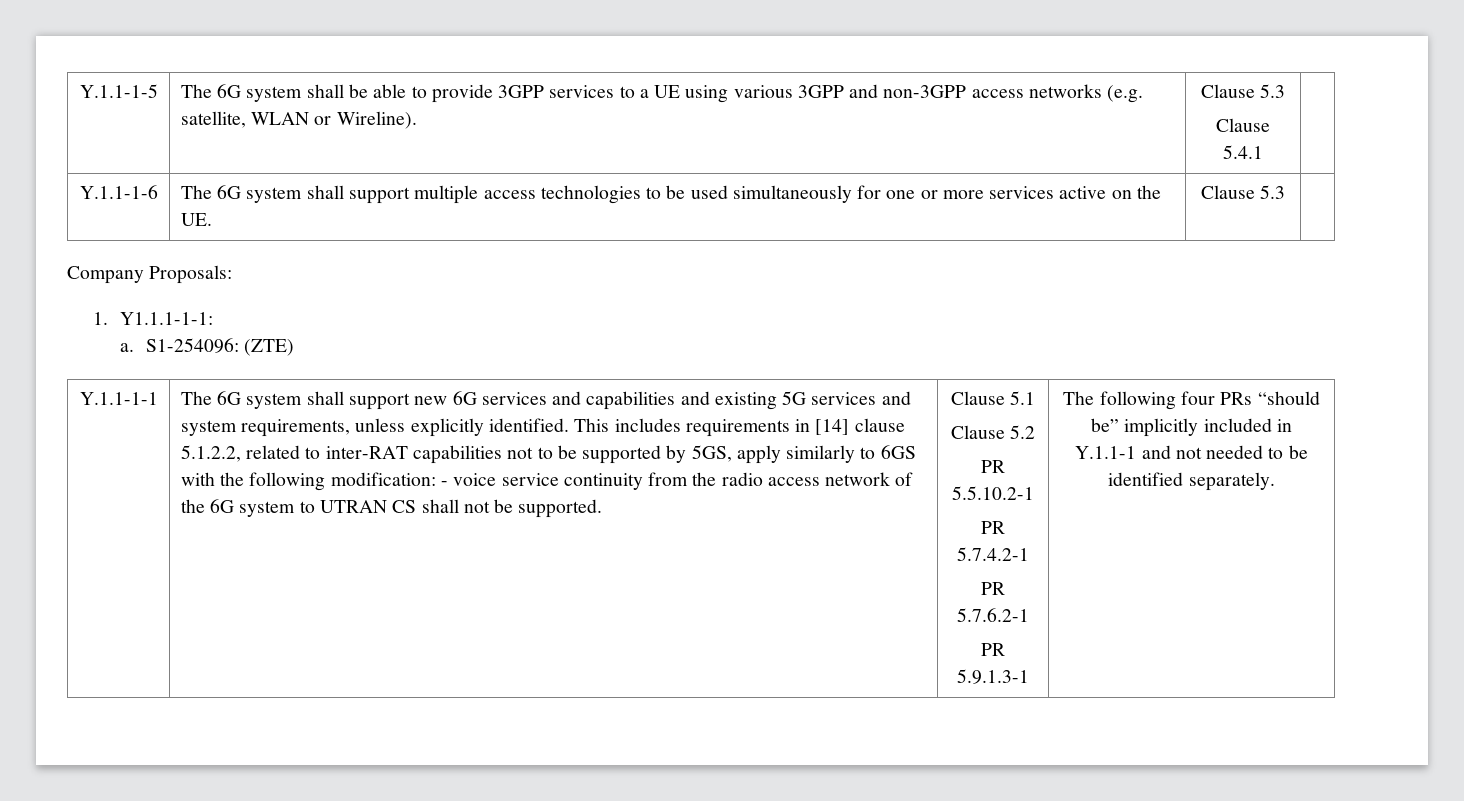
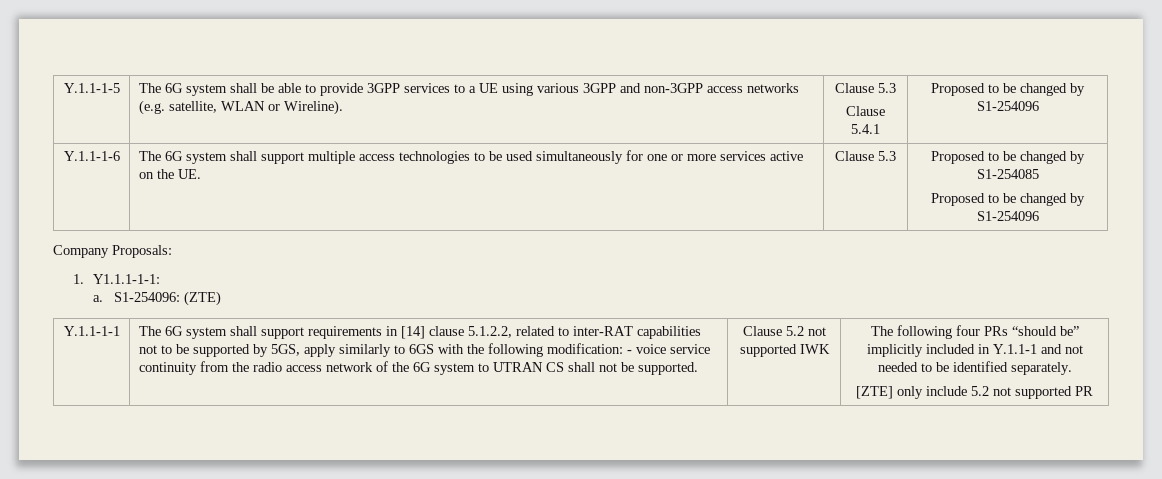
  Y.1.1-1-5 | The 6G system shall be able to provide 3GPP services to a UE using various 3GPP and non-3GPP access networks (e.g. satellite, WLAN or Wireline). | Clause 5.3
- Clause 5.4.1 |
+ Clause 5.4.1 | Proposed to be changed by S1-254096
- Y.1.1-1-6 | The 6G system shall support multiple access technologies to be used simultaneously for one or more services active on the UE. | Clause 5.3 |
+ Y.1.1-1-6 | The 6G system shall support multiple access technologies to be used simultaneously for one or more services active on the UE. | Clause 5.3 | Proposed to be changed by S1-254085
+ Proposed to be changed by S1-254096
- The 6G system shall support new 6G services and capabilities and existing 5G services and system requirements, unless explicitly identified. This includes requirements in [14] clause 5.1.2.2, related to inter-RAT capabilities not to be supported by 5GS, apply similarly to 6GS with the following modification: - voice service continuity from the radio access network of the 6G system to UTRAN CS shall not be supported.
+ The 6G system shall support requirements in [14] clause 5.1.2.2, related to inter-RAT capabilities not to be supported by 5GS, apply similarly to 6GS with the following modification: - voice service continuity from the radio access network of the 6G system to UTRAN CS shall not be supported.
- Clause 5.1
- Clause 5.2
- PR 5.5.10.2-1
- PR 5.7.4.2-1
- PR 5.7.6.2-1
- PR 5.9.1.3-1
+ Clause 5.2 not supported IWK
+ [ZTE] only include 5.2 not supported PR

